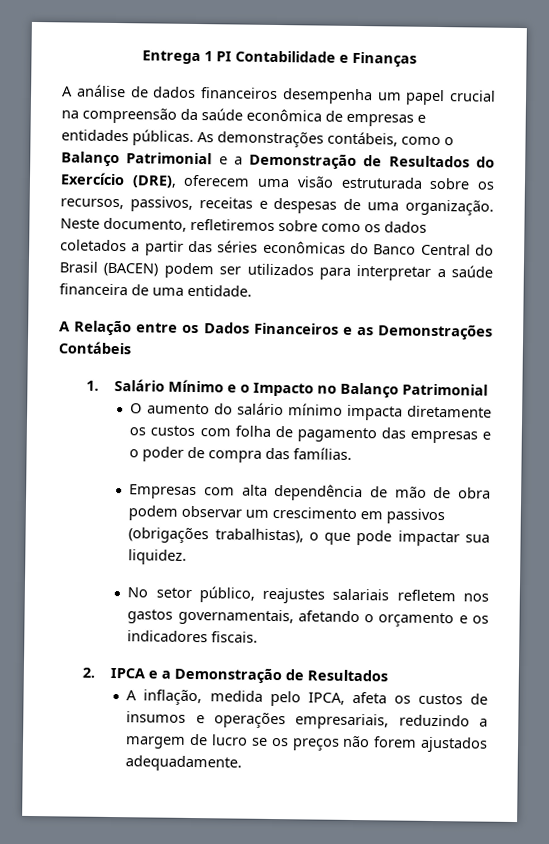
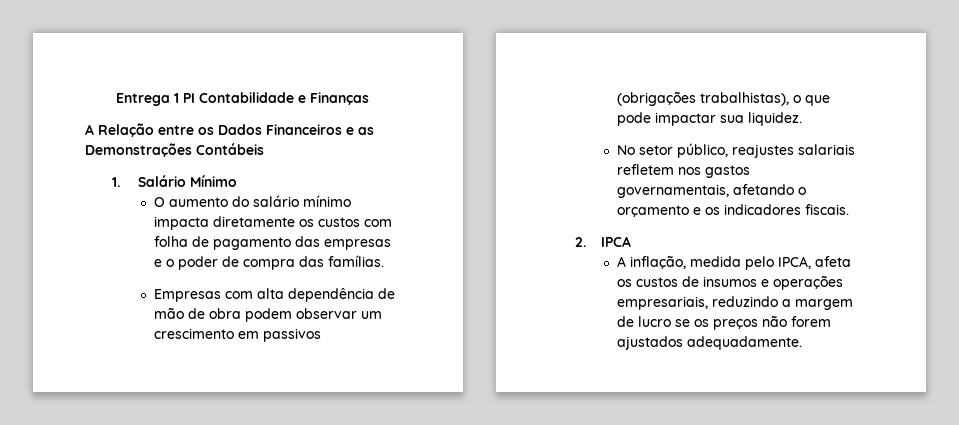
- A análise de dados financeiros desempenha um papel crucial na compreensão da saúde econômica de empresas e entidades públicas. As demonstrações contábeis, como o Balanço Patrimonial e a Demonstração de Resultados do Exercício (DRE), oferecem uma visão estruturada sobre os recursos, passivos, receitas e despesas de uma organização. Neste documento, refletiremos sobre como os dados coletados a partir das séries econômicas do Banco Central do Brasil (BACEN) podem ser utilizados para interpretar a saúde financeira de uma entidade.
- 1. Salário Mínimo e o Impacto no Balanço Patrimonial
+ 1. Salário Mínimo
- 2. IPCA e a Demonstração de Resultados
+ 2. IPCA

